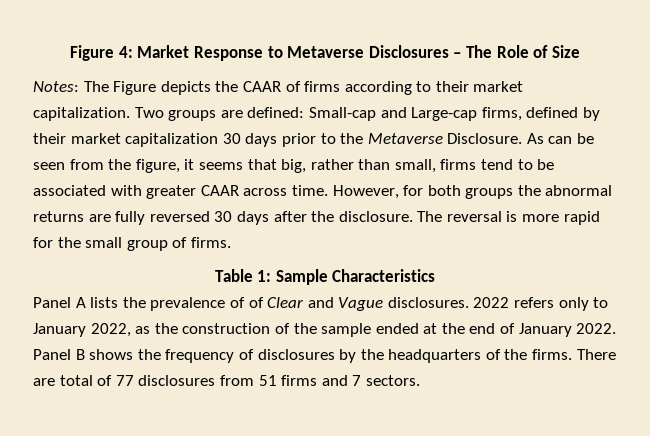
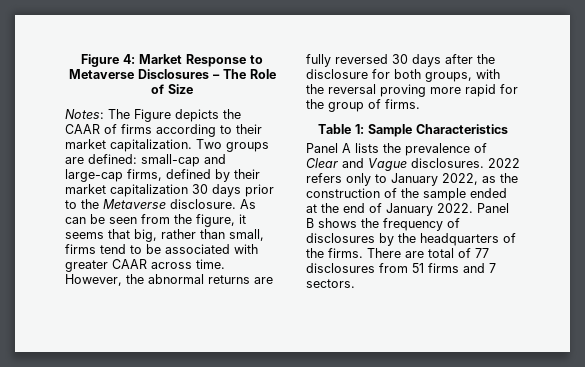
- Two groups are defined: Small-cap and Large-cap firms, defined by their market capitalization 30 days prior to the Metaverse Disclosure.
+ Two groups are defined: small-cap and large-cap firms, defined by their market capitalization 30 days prior to the Metaverse disclosure.
- However, for both groups the abnormal returns are fully reversed 30 days after the disclosure. The reversal is more rapid for the small group of firms.
+ However, the abnormal returns are fully reversed 30 days after the disclosure for both groups, with the reversal proving more rapid for the group of firms.
- Panel A lists the prevalence of of Clear and Vague disclosures.
+ Panel A lists the prevalence of Clear and Vague disclosures.

